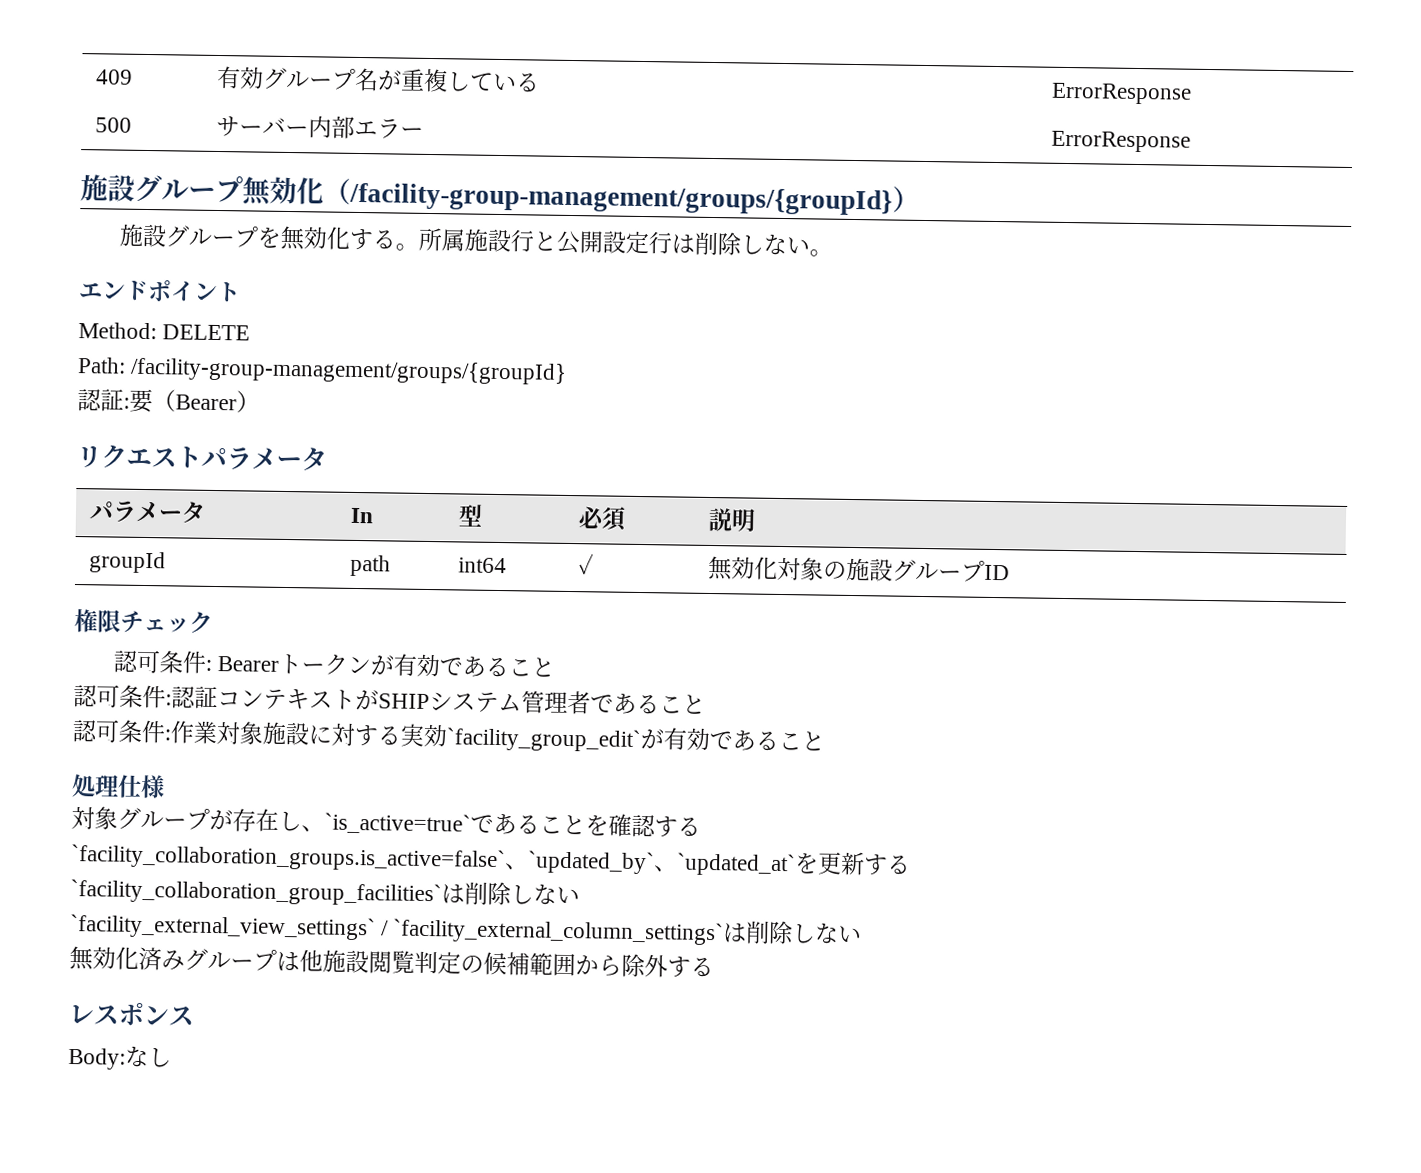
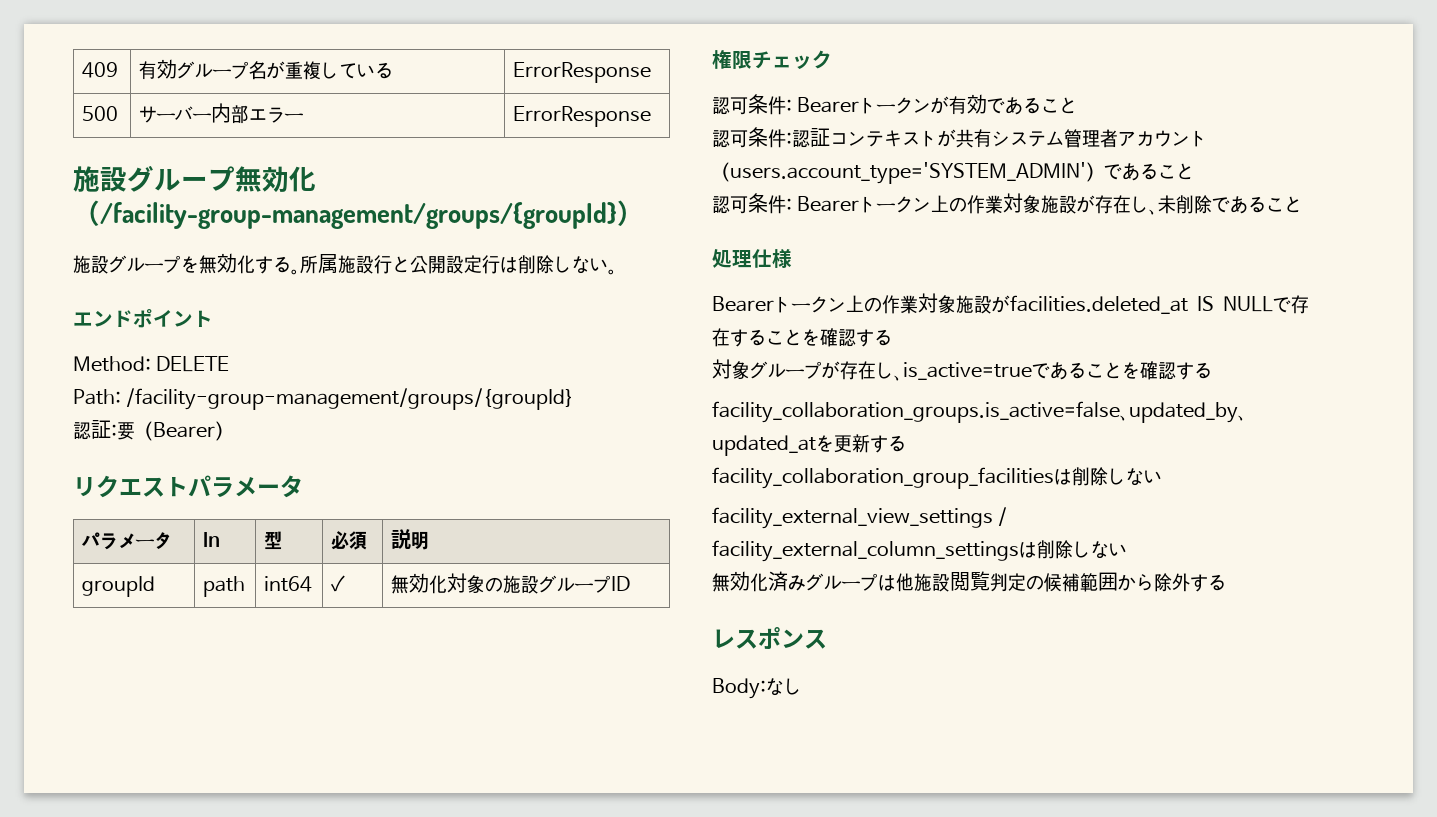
- 認可条件:認証コンテキストがSHIPシステム管理者であること
- 認可条件:作業対象施設に対する実効`facility_group_edit`が有効であること
+ 認可条件:認証コンテキストが共有システム管理者アカウント（users.account_type='SYSTEM_ADMIN'）であること
+ 認可条件: Bearerトークン上の作業対象施設が存在し、未削除であること
+ Bearerトークン上の作業対象施設がfacilities.deleted_at IS NULLで存在することを確認する
- 対象グループが存在し、`is_active=true`であることを確認する
+ 対象グループが存在し、is_active=trueであることを確認する
- `facility_collaboration_groups.is_active=false`、`updated_by`、`updated_at`を更新する
+ facility_collaboration_groups.is_active=false、updated_by、updated_atを更新する
- `facility_collaboration_group_facilities`は削除しない
- `facility_external_view_settings` / `facility_external_column_settings`は削除しない
+ facility_collaboration_group_facilitiesは削除しない
+ facility_external_view_settings / facility_external_column_settingsは削除しない

